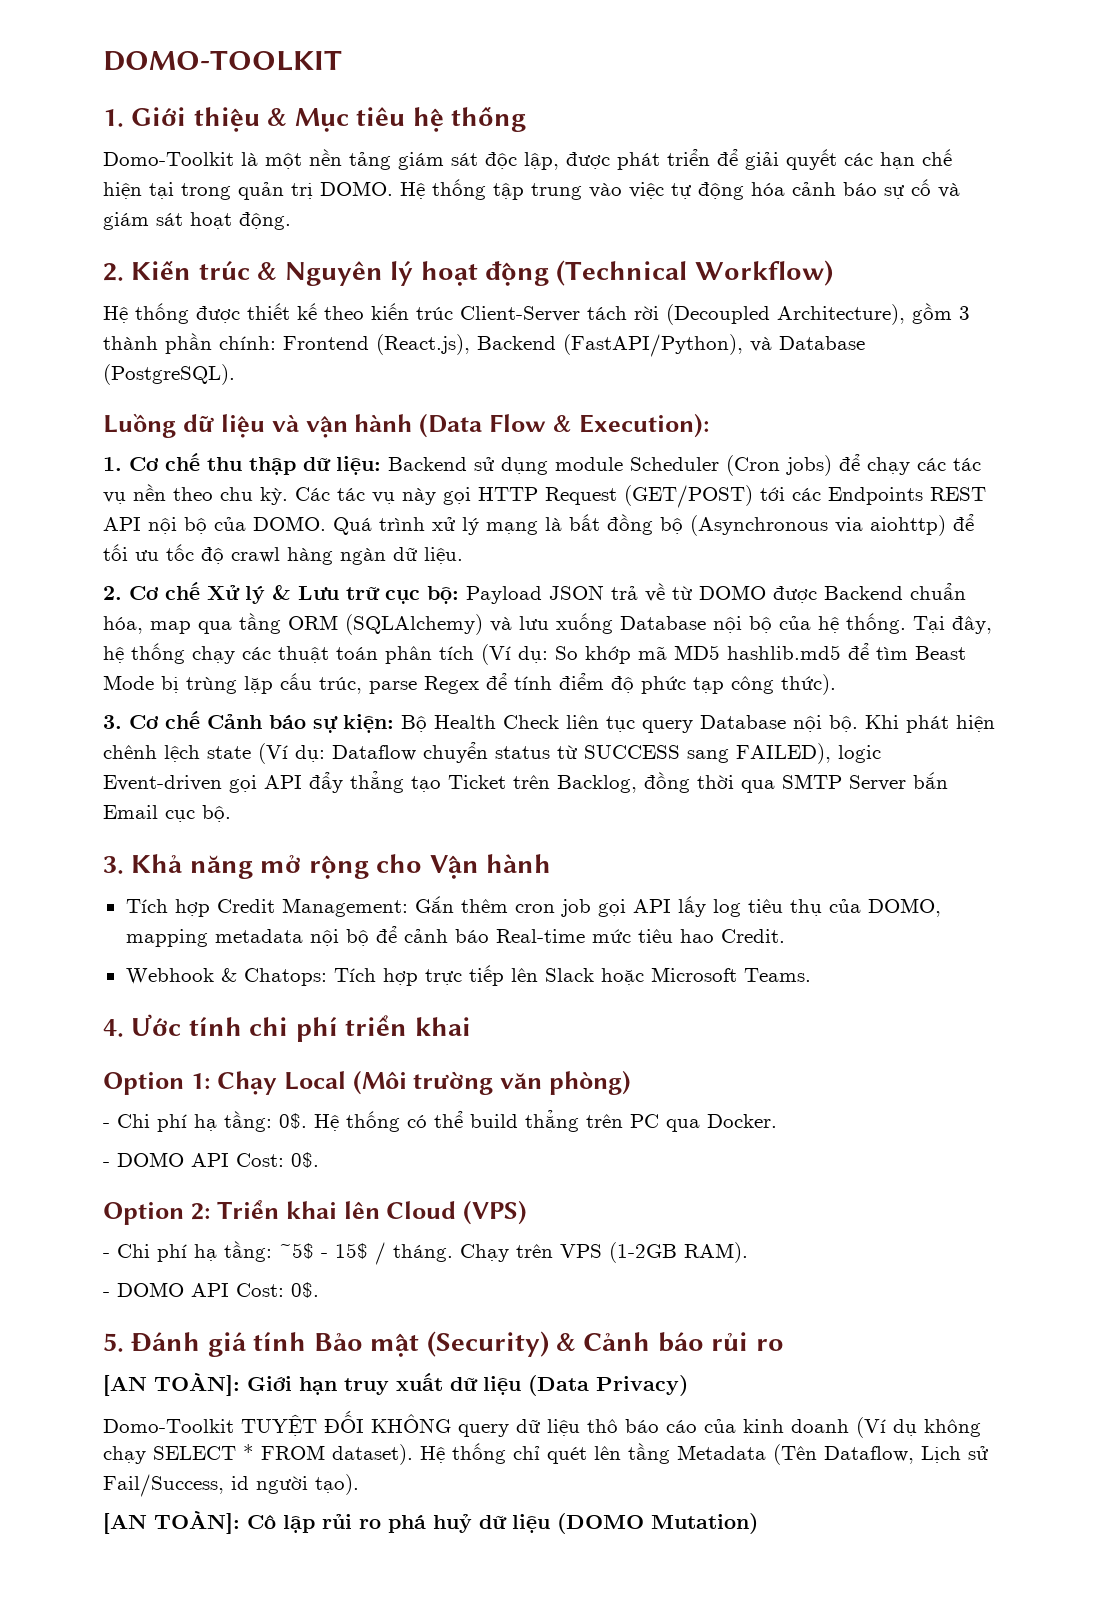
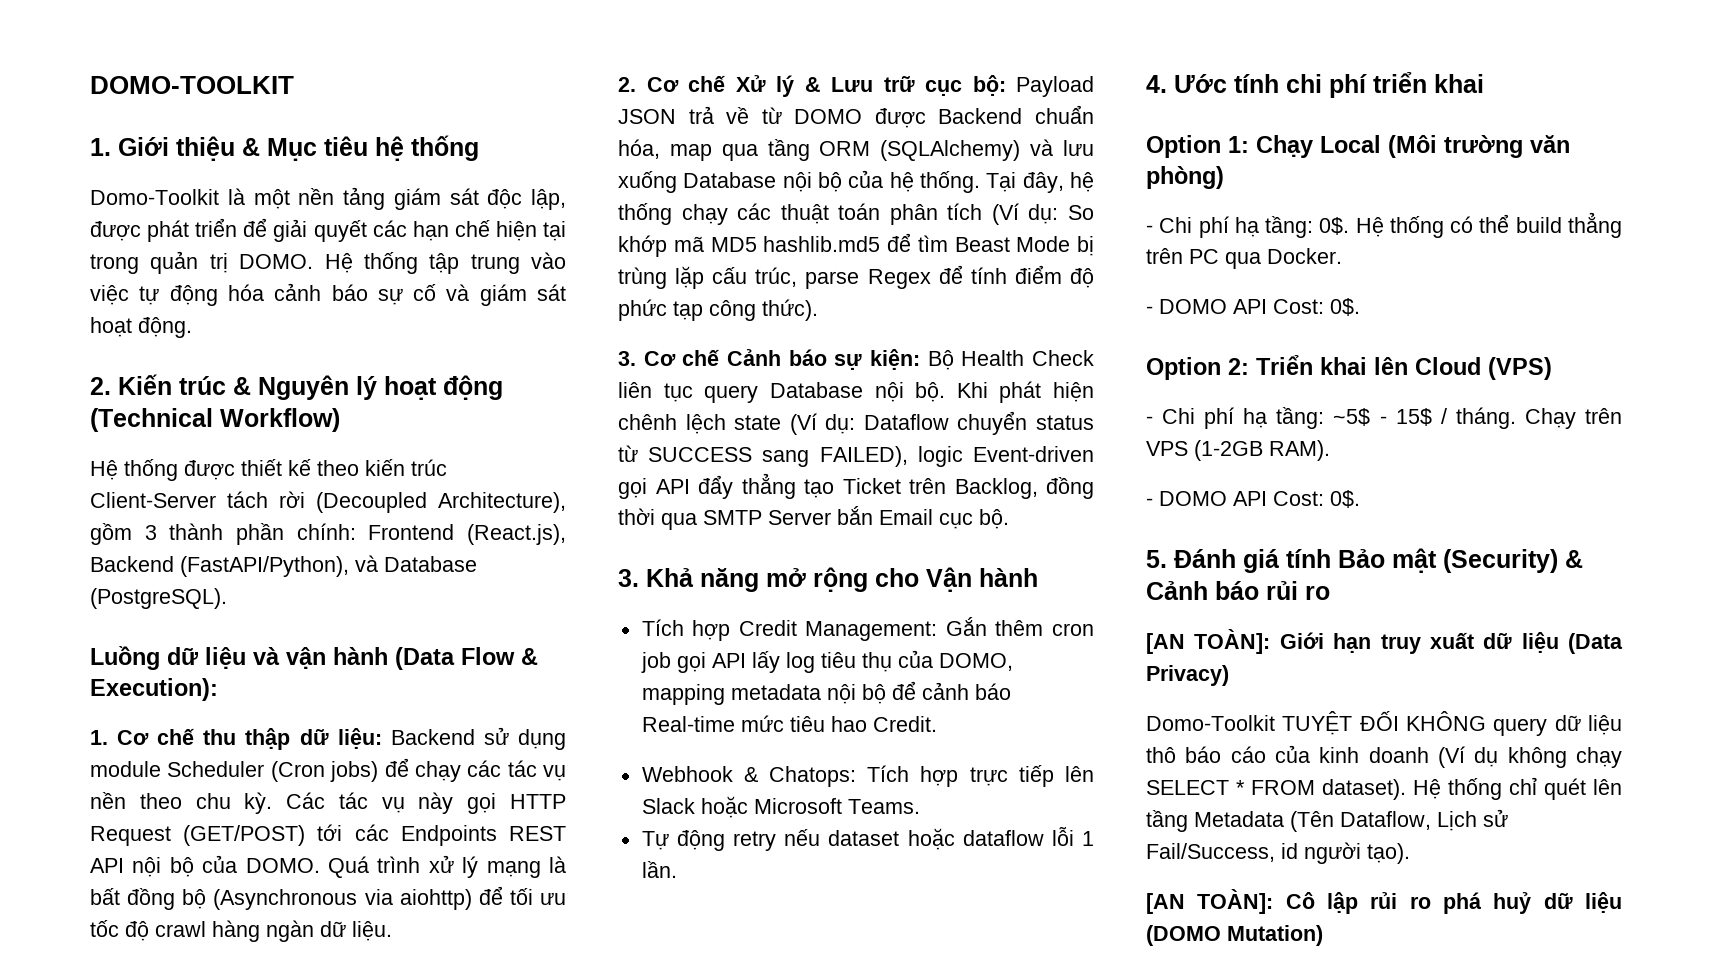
+ Tự động retry nếu dataset hoặc dataflow lỗi 1 lần.

